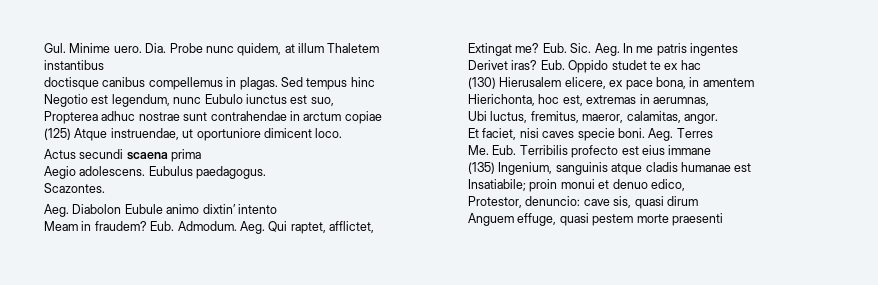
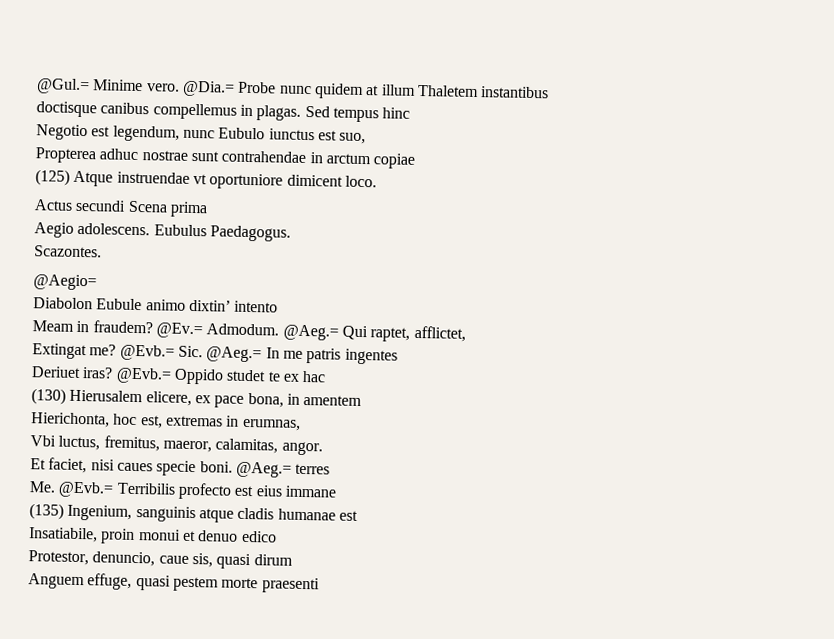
- Gul. Minime uero. Dia. Probe nunc quidem, at illum Thaletem instantibus
+ @Gul.= Minime vero. @Dia.= Probe nunc quidem at illum Thaletem instantibus
- (125) Atque instruendae, ut oportuniore dimicent loco.
+ (125) Atque instruendae vt oportuniore dimicent loco.
- Actus secundi scaena prima
+ Actus secundi Scena prima
- Eubulus paedagogus.
+ Eubulus Paedagogus.
- Aeg. Diabolon Eubule animo dixtin’ intento
+ @Aegio=
+ Diabolon Eubule animo dixtin’ intento
- Eub. Admodum. Aeg. Qui raptet, afflictet,
+ @Ev.= Admodum. @Aeg.= Qui raptet, afflictet,
- Eub. Sic. Aeg. In me patris ingentes
+ @Evb.= Sic. @Aeg.= In me patris ingentes
- Derivet iras? Eub. Oppido studet te ex hac
+ Deriuet iras? @Evb.= Oppido studet te ex hac
- Hierichonta, hoc est, extremas in aerumnas,
- Ubi luctus, fremitus, maeror, calamitas, angor.
+ Hierichonta, hoc est, extremas in erumnas,
+ Vbi luctus, fremitus, maeror, calamitas, angor.
- Et faciet, nisi caves specie boni.
+ Et faciet, nisi caues specie boni.
- Aeg. Terres
+ @Aeg.= terres
- Me. Eub. Terribilis profecto est eius immane
+ Me. @Evb.= Terribilis profecto est eius immane
- Insatiabile; proin monui et denuo edico,
+ Insatiabile, proin monui et denuo edico
- Protestor, denuncio: cave sis, quasi dirum
+ Protestor, denuncio, caue sis, quasi dirum

